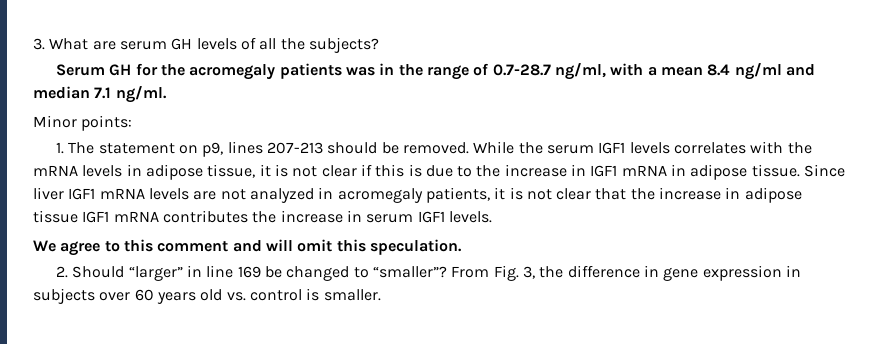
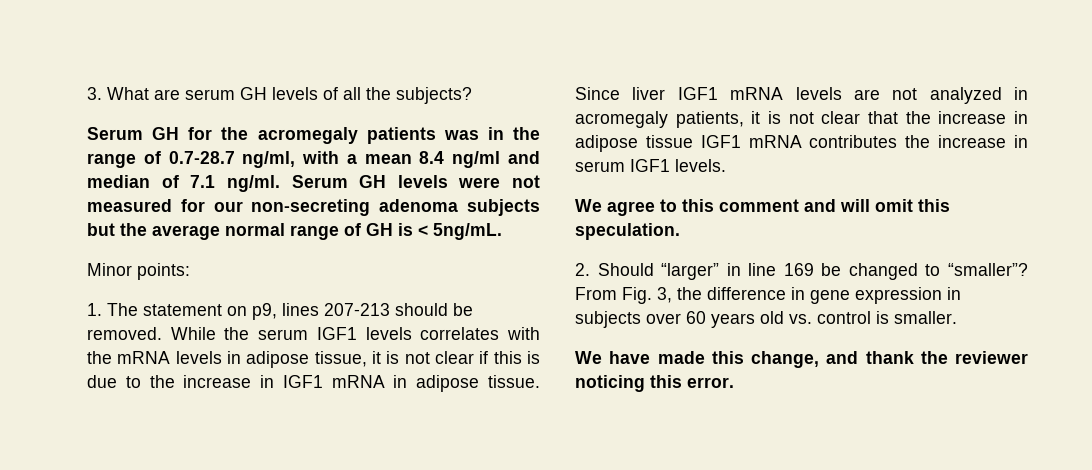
- Serum GH for the acromegaly patients was in the range of 0.7-28.7 ng/ml, with a mean 8.4 ng/ml and median 7.1 ng/ml.
+ Serum GH for the acromegaly patients was in the range of 0.7-28.7 ng/ml, with a mean 8.4 ng/ml and median of 7.1 ng/ml. Serum GH levels were not measured for our non-secreting adenoma subjects but the average normal range of GH is < 5ng/mL.
+ We have made this change, and thank the reviewer noticing this error.

